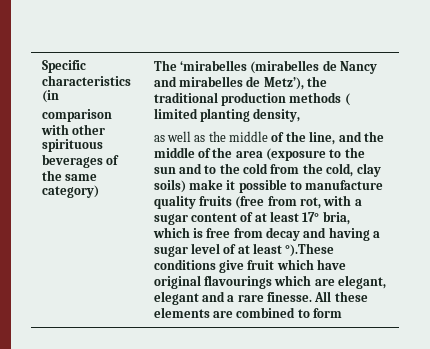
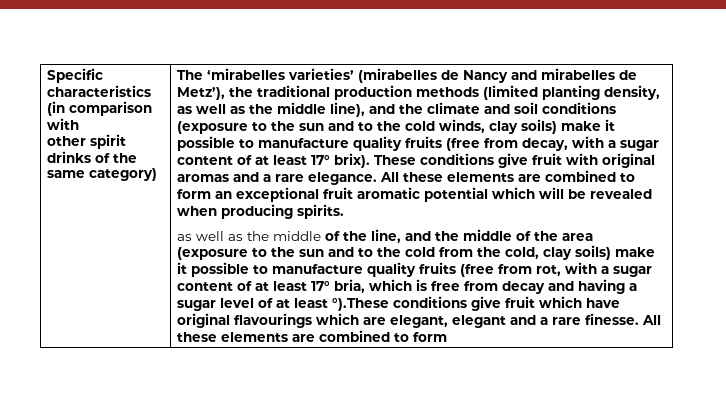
- Specific characteristics (in
- comparison with other spirituous beverages of the same category)
+ Specific characteristics (in comparison with
+ other spirit drinks of the same category)
- The ‘mirabelles (mirabelles de Nancy and mirabelles de Metz’), the traditional production methods ( limited planting density,
+ The ‘mirabelles varieties’ (mirabelles de Nancy and mirabelles de Metz’), the traditional production methods (limited planting density, as well as the middle line), and the climate and soil conditions (exposure to the sun and to the cold winds, clay soils) make it possible to manufacture quality fruits (free from decay, with a sugar content of at least 17° brix). These conditions give fruit with original aromas and a rare elegance. All these elements are combined to form an exceptional fruit aromatic potential which will be revealed when producing spirits.

